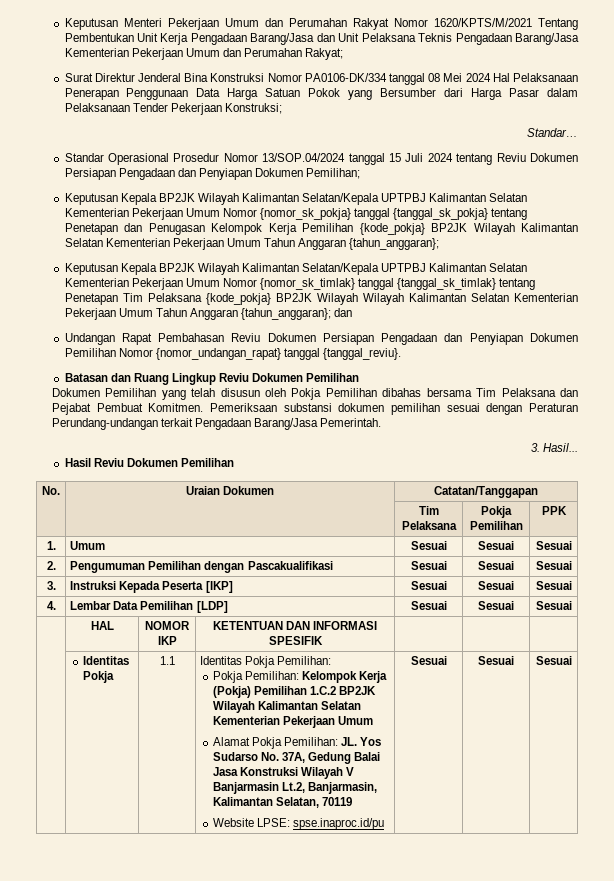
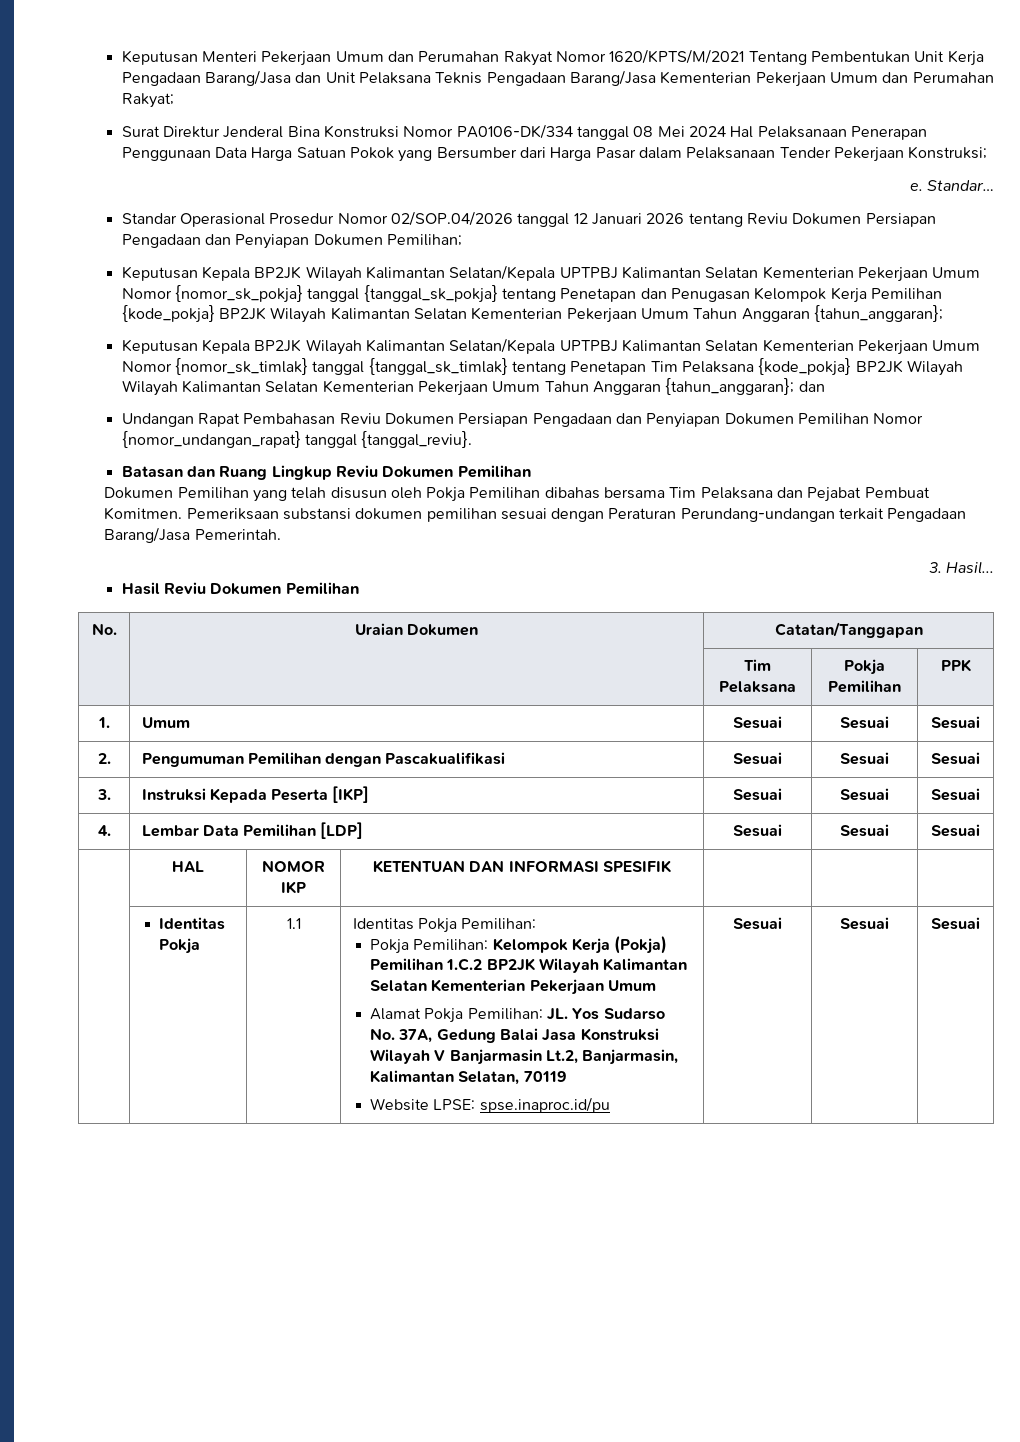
+ e.
- Standar Operasional Prosedur Nomor 13/SOP.04/2024 tanggal 15 Juli 2024 tentang Reviu Dokumen Persiapan Pengadaan dan Penyiapan Dokumen Pemilihan;
+ Standar Operasional Prosedur Nomor 02/SOP.04/2026 tanggal 12 Januari 2026 tentang Reviu Dokumen Persiapan Pengadaan dan Penyiapan Dokumen Pemilihan;

